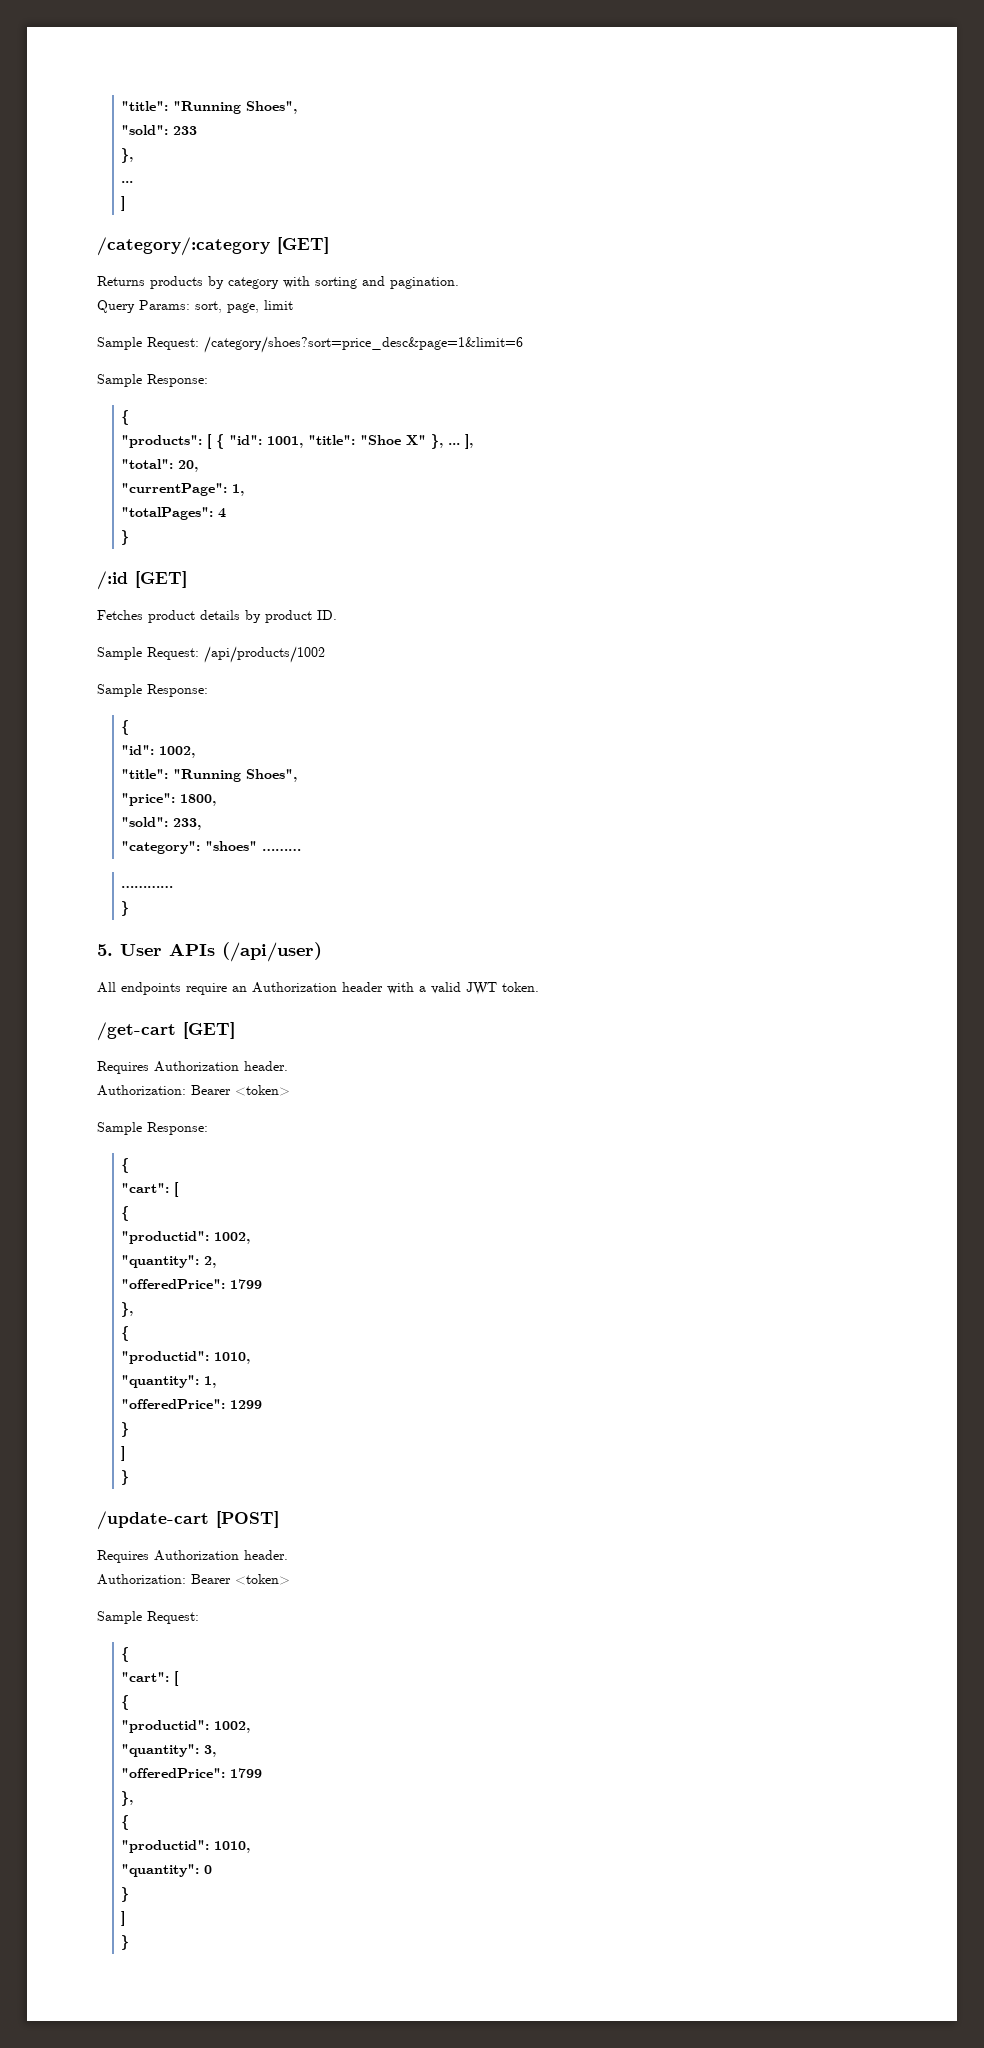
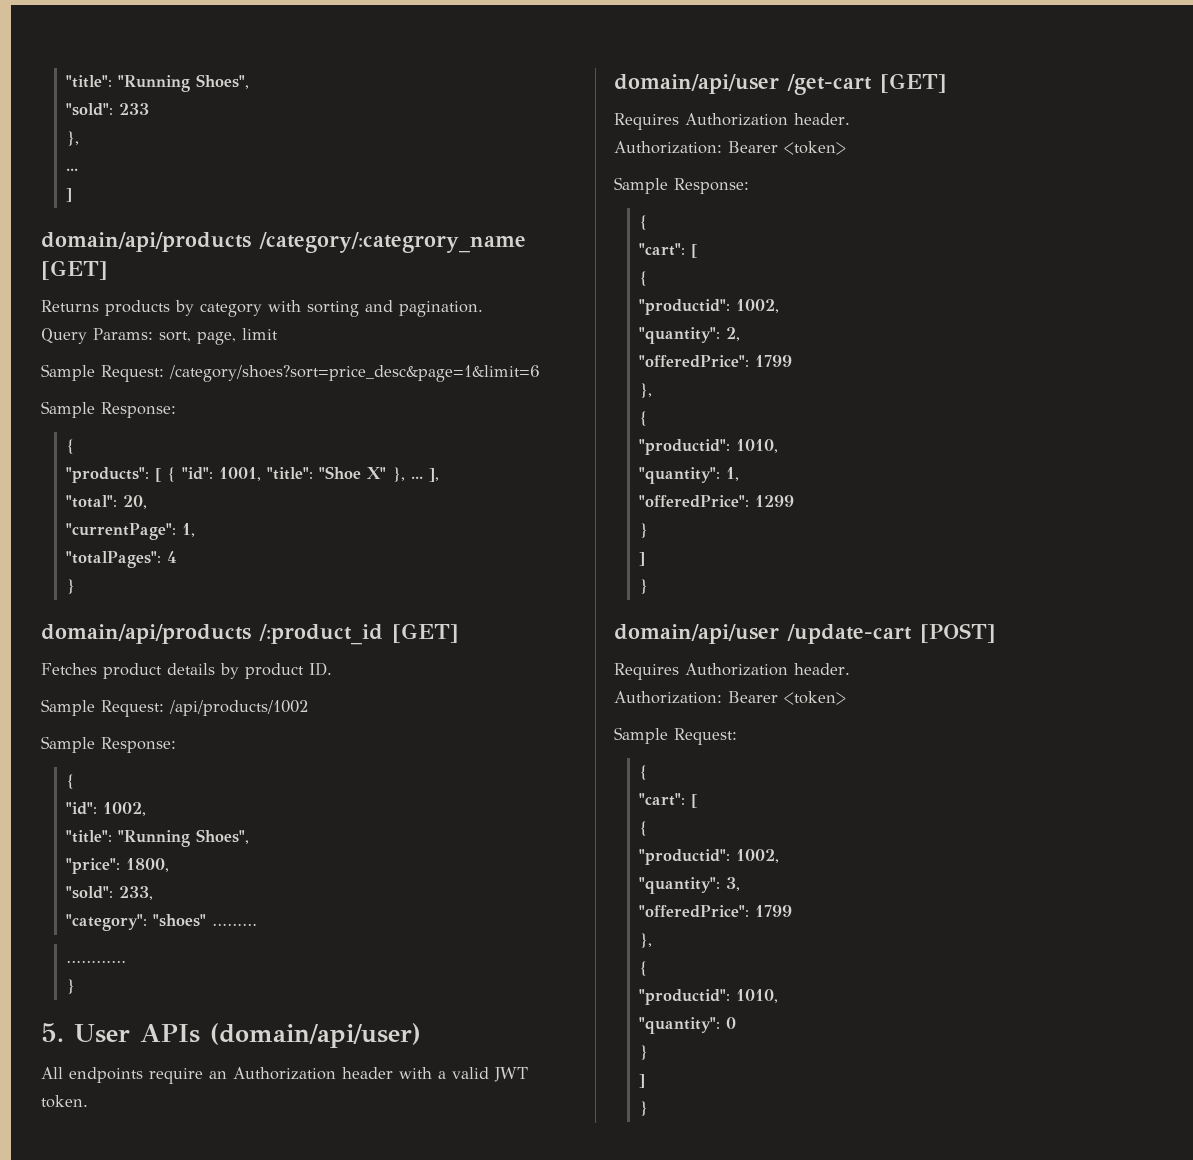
- /category/:category [GET]
+ domain/api/products /category/:categrory_name [GET]
- /:id [GET]
+ domain/api/products /:product_id [GET]
- 5. User APIs (/api/user)
+ 5. User APIs (domain/api/user)
- /get-cart [GET]
+ domain/api/user /get-cart [GET]
- /update-cart [POST]
+ domain/api/user /update-cart [POST]

